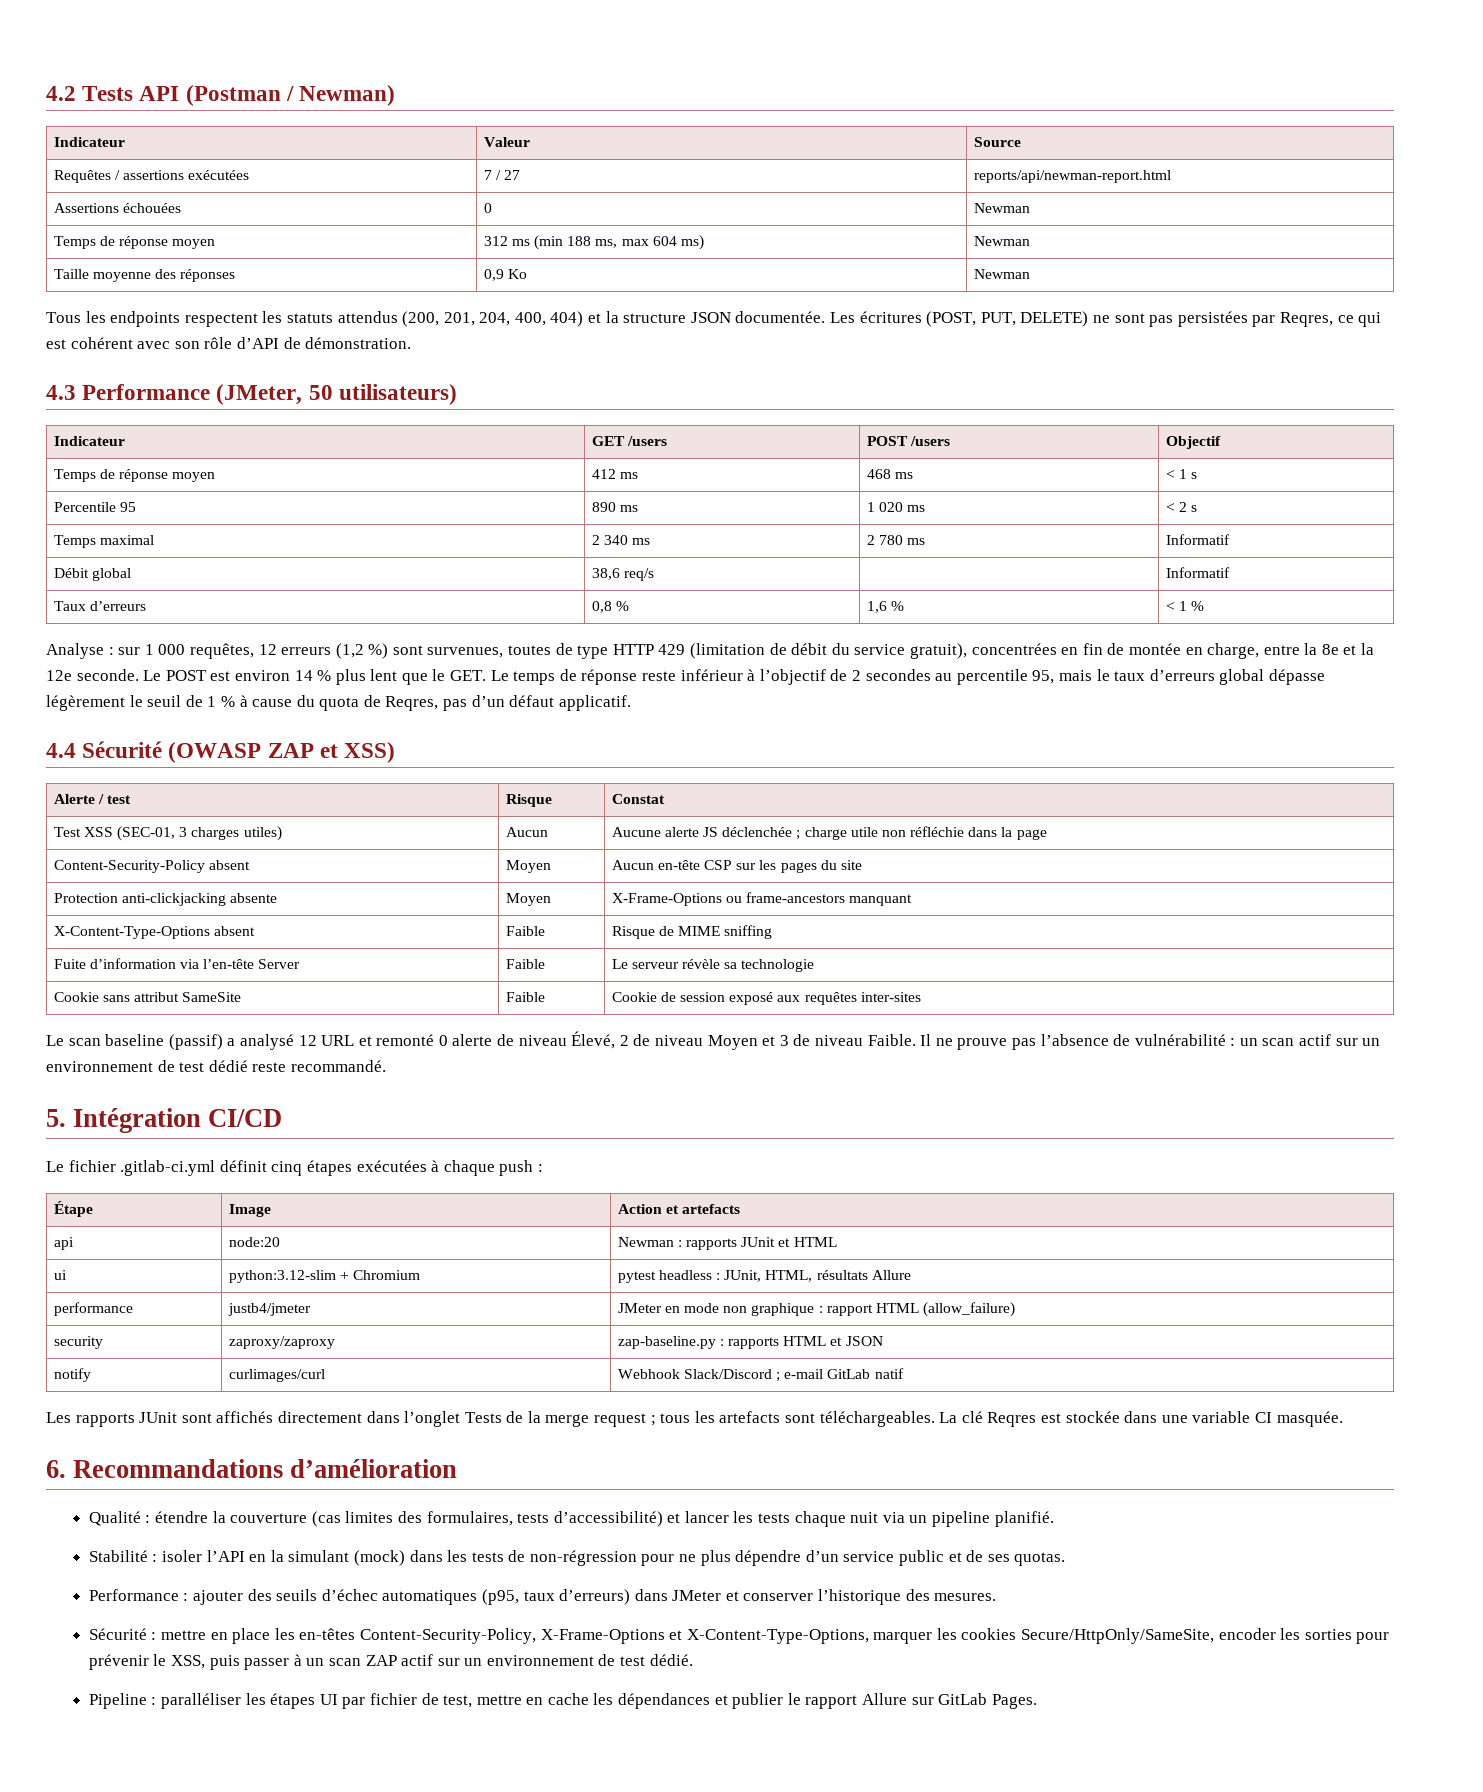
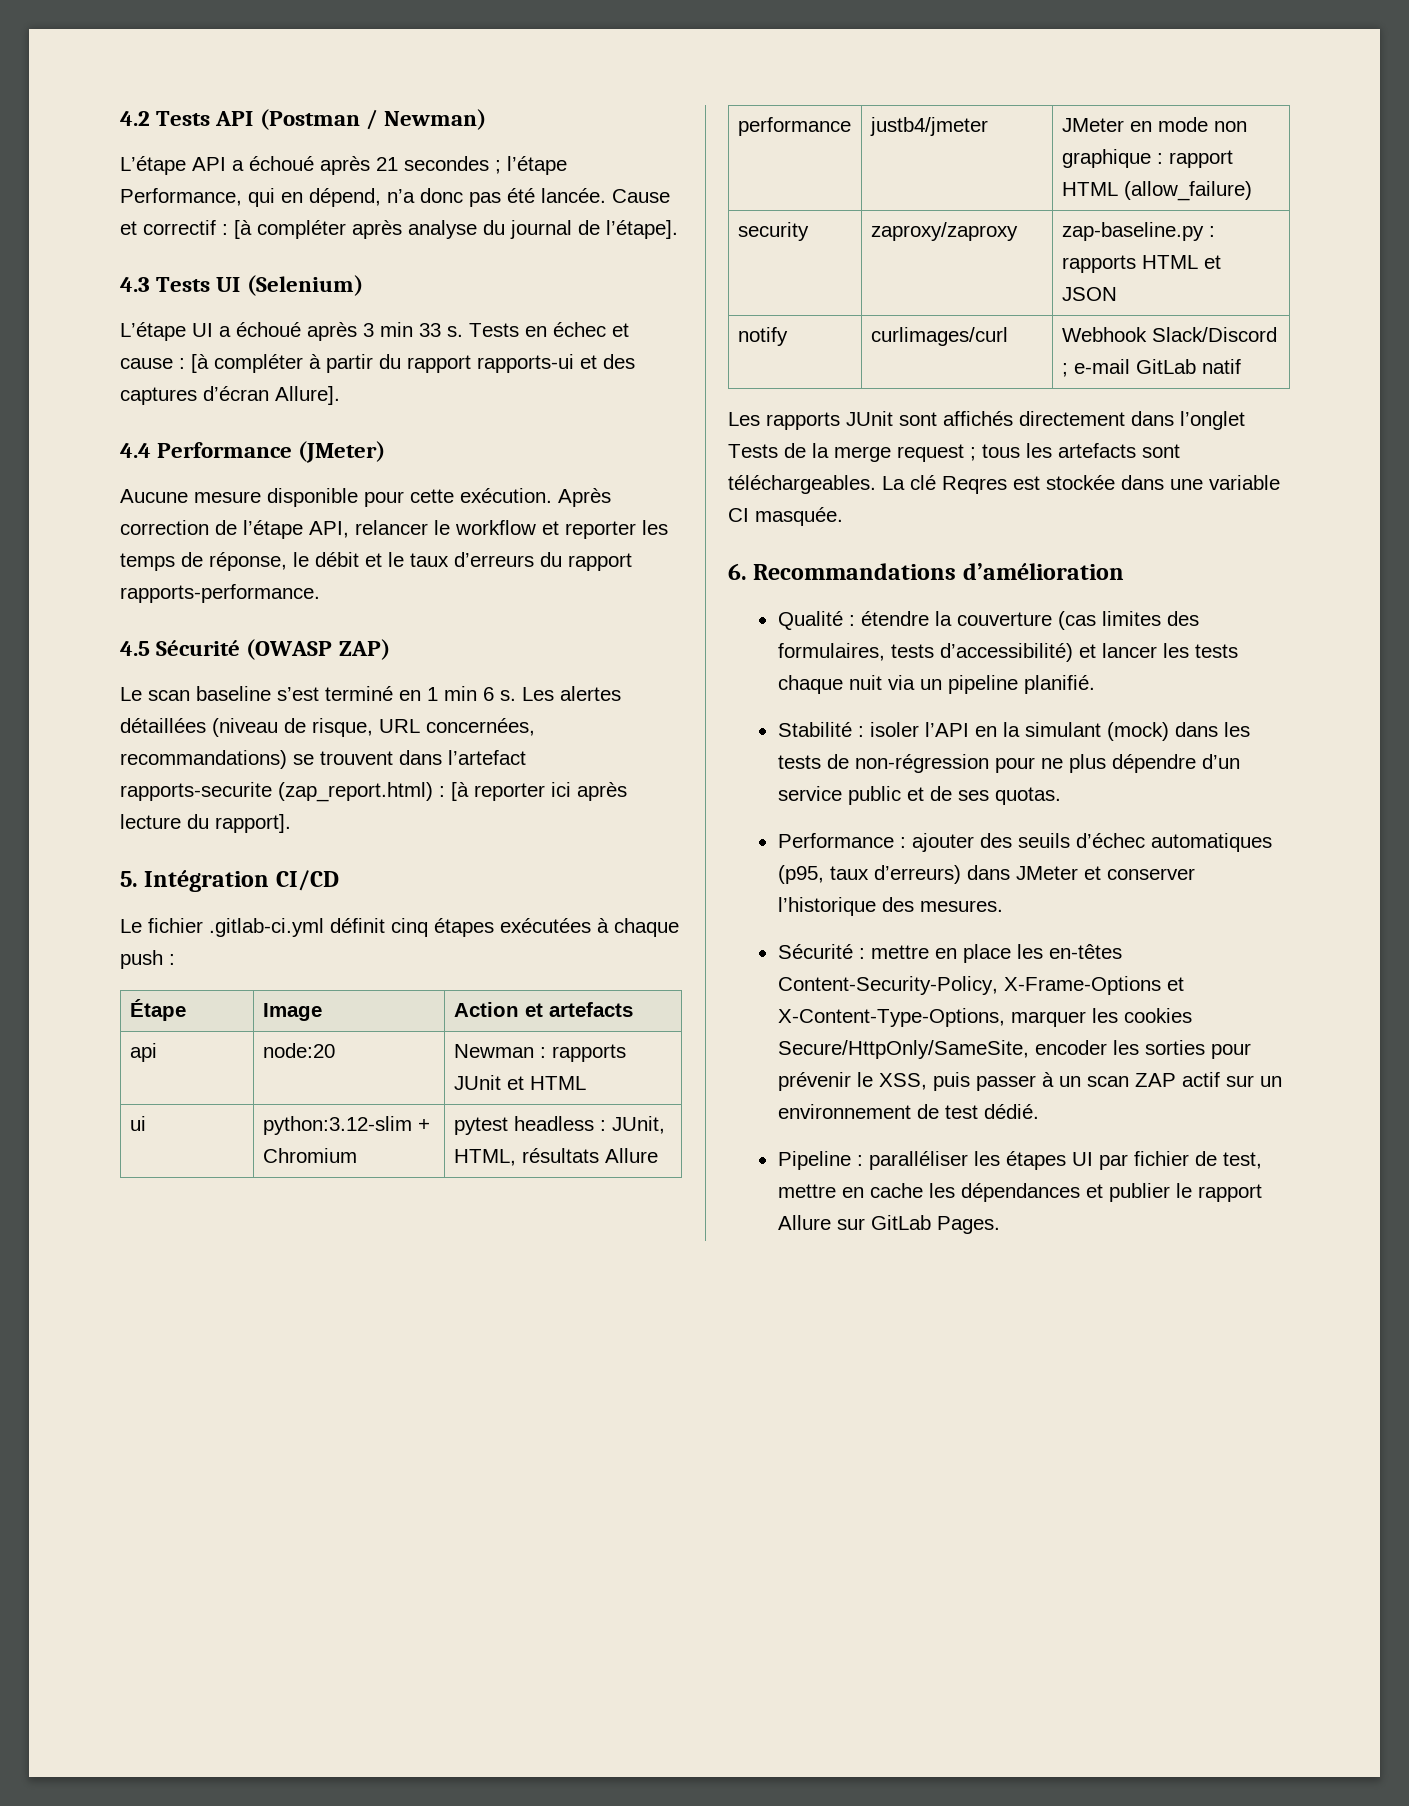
- Indicateur | Valeur | Source
- Requêtes / assertions exécutées | 7 / 27 | reports/api/newman-report.html
- Assertions échouées | 0 | Newman
- Temps de réponse moyen | 312 ms (min 188 ms, max 604 ms) | Newman
- Taille moyenne des réponses | 0,9 Ko | Newman
- Tous les endpoints respectent les statuts attendus (200, 201, 204, 400, 404) et la structure JSON documentée. Les écritures (POST, PUT, DELETE) ne sont pas persistées par Reqres, ce qui est cohérent avec son rôle d’API de démonstration.
- 4.3 Performance (JMeter, 50 utilisateurs)
- Indicateur | GET /users | POST /users | Objectif
- Temps de réponse moyen | 412 ms | 468 ms | < 1 s
- Percentile 95 | 890 ms | 1 020 ms | < 2 s
- Temps maximal | 2 340 ms | 2 780 ms | Informatif
- Débit global | 38,6 req/s | | Informatif
- Taux d’erreurs | 0,8 % | 1,6 % | < 1 %
- Analyse : sur 1 000 requêtes, 12 erreurs (1,2 %) sont survenues, toutes de type HTTP 429 (limitation de débit du service gratuit), concentrées en fin de montée en charge, entre la 8e et la 12e seconde. Le POST est environ 14 % plus lent que le GET. Le temps de réponse reste inférieur à l’objectif de 2 secondes au percentile 95, mais le taux d’erreurs global dépasse légèrement le seuil de 1 % à cause du quota de Reqres, pas d’un défaut applicatif.
- 4.4 Sécurité (OWASP ZAP et XSS)
- Alerte / test | Risque | Constat
- Test XSS (SEC-01, 3 charges utiles) | Aucun | Aucune alerte JS déclenchée ; charge utile non réfléchie dans la page
- Content-Security-Policy absent | Moyen | Aucun en-tête CSP sur les pages du site
- Protection anti-clickjacking absente | Moyen | X-Frame-Options ou frame-ancestors manquant
- X-Content-Type-Options absent | Faible | Risque de MIME sniffing
- Fuite d’information via l’en-tête Server | Faible | Le serveur révèle sa technologie
- Cookie sans attribut SameSite | Faible | Cookie de session exposé aux requêtes inter-sites
- Le scan baseline (passif) a analysé 12 URL et remonté 0 alerte de niveau Élevé, 2 de niveau Moyen et 3 de niveau Faible. Il ne prouve pas l’absence de vulnérabilité : un scan actif sur un environnement de test dédié reste recommandé.
+ L’étape API a échoué après 21 secondes ; l’étape Performance, qui en dépend, n’a donc pas été lancée. Cause et correctif : [à compléter après analyse du journal de l’étape].
+ 4.3 Tests UI (Selenium)
+ L’étape UI a échoué après 3 min 33 s. Tests en échec et cause : [à compléter à partir du rapport rapports-ui et des captures d’écran Allure].
+ 4.4 Performance (JMeter)
+ Aucune mesure disponible pour cette exécution. Après correction de l’étape API, relancer le workflow et reporter les temps de réponse, le débit et le taux d’erreurs du rapport rapports-performance.
+ 4.5 Sécurité (OWASP ZAP)
+ Le scan baseline s’est terminé en 1 min 6 s. Les alertes détaillées (niveau de risque, URL concernées, recommandations) se trouvent dans l’artefact rapports-securite (zap_report.html) : [à reporter ici après lecture du rapport].

